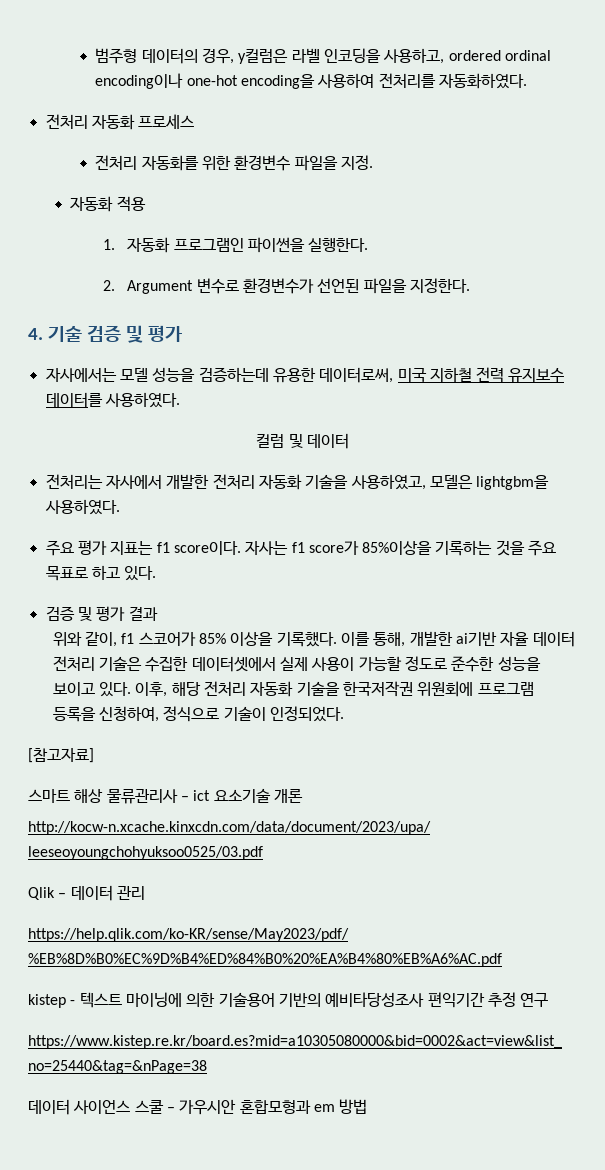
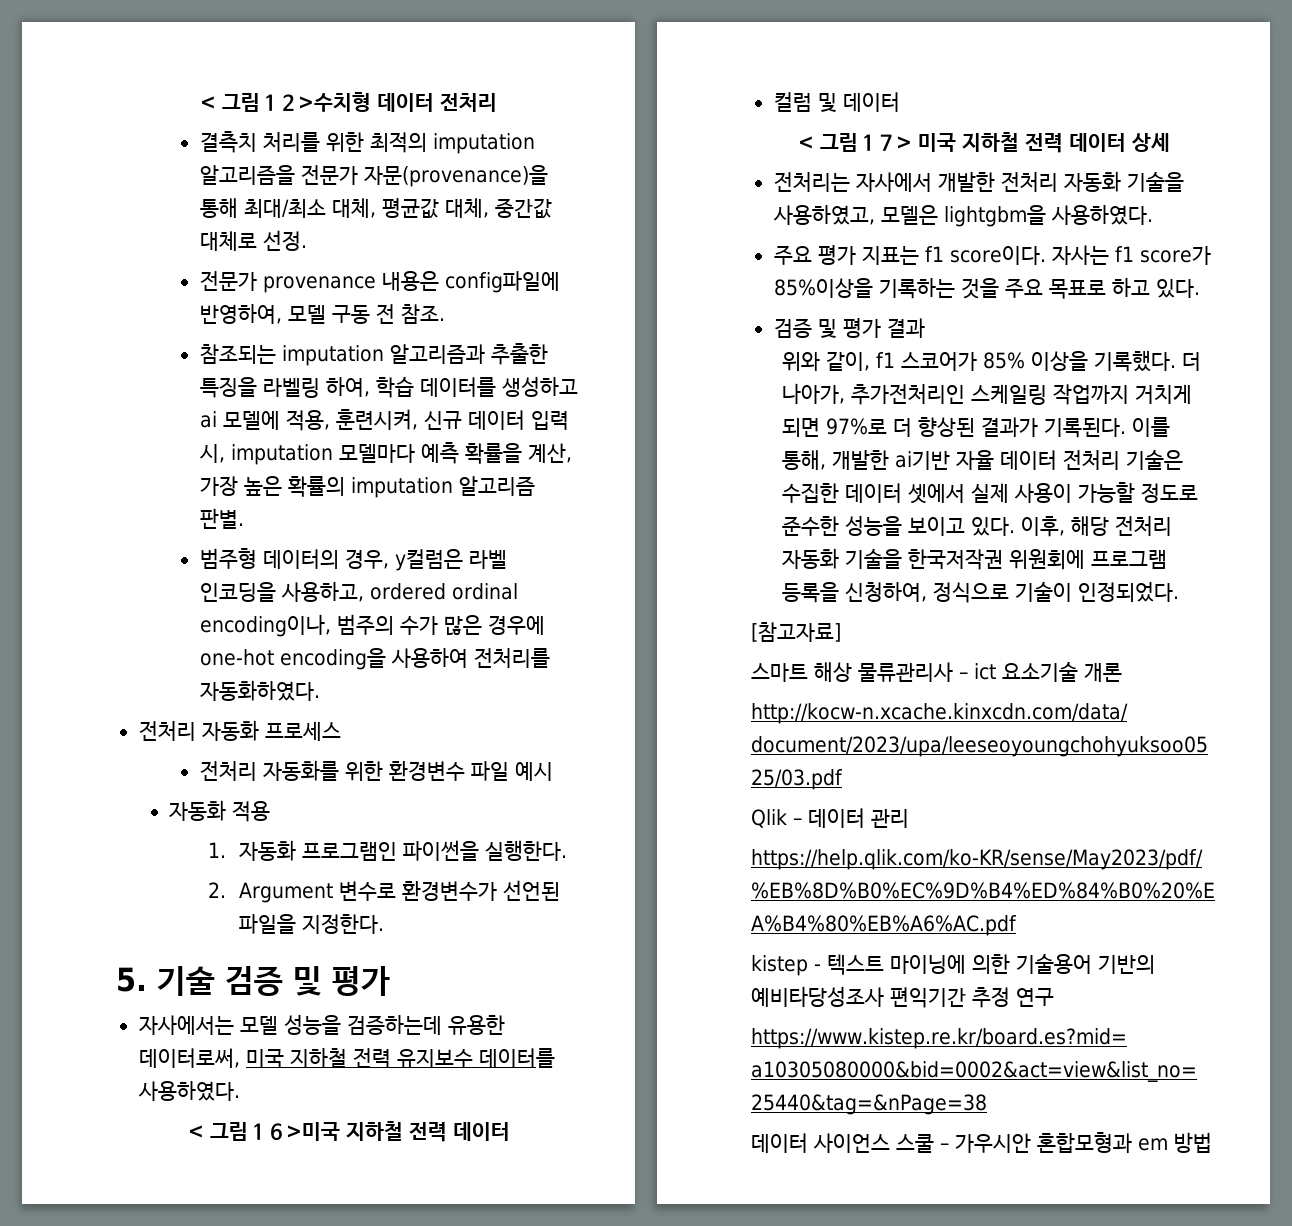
+ < 그림１２>수치형 데이터 전처리
+ 결측치 처리를 위한 최적의 imputation 알고리즘을 전문가 자문(provenance)을 통해 최대/최소 대체, 평균값 대체, 중간값 대체로 선정.
+ 전문가 provenance 내용은 config파일에 반영하여, 모델 구동 전 참조.
+ 참조되는 imputation 알고리즘과 추출한 특징을 라벨링 하여, 학습 데이터를 생성하고 ai 모델에 적용, 훈련시켜, 신규 데이터 입력 시, imputation 모델마다 예측 확률을 계산, 가장 높은 확률의 imputation 알고리즘 판별.
- 범주형 데이터의 경우, y컬럼은 라벨 인코딩을 사용하고, ordered ordinal encoding이나 one-hot encoding을 사용하여 전처리를 자동화하였다.
+ 범주형 데이터의 경우, y컬럼은 라벨 인코딩을 사용하고, ordered ordinal encoding이나, 범주의 수가 많은 경우에 one-hot encoding을 사용하여 전처리를 자동화하였다.
- 전처리 자동화를 위한 환경변수 파일을 지정.
+ 전처리 자동화를 위한 환경변수 파일 예시
- 4. 기술 검증 및 평가
+ 5. 기술 검증 및 평가
+ < 그림１６>미국 지하철 전력 데이터
  컬럼 및 데이터
+ < 그림１７> 미국 지하철 전력 데이터 상세
+ 더 나아가, 추가전처리인 스케일링 작업까지 거치게 되면 97%로 더 향상된 결과가 기록된다.
- 이를 통해, 개발한 ai기반 자율 데이터 전처리 기술은 수집한 데이터셋에서 실제 사용이 가능할 정도로 준수한 성능을 보이고 있다.
+ 이를 통해, 개발한 ai기반 자율 데이터 전처리 기술은 수집한 데이터 셋에서 실제 사용이 가능할 정도로 준수한 성능을 보이고 있다.

